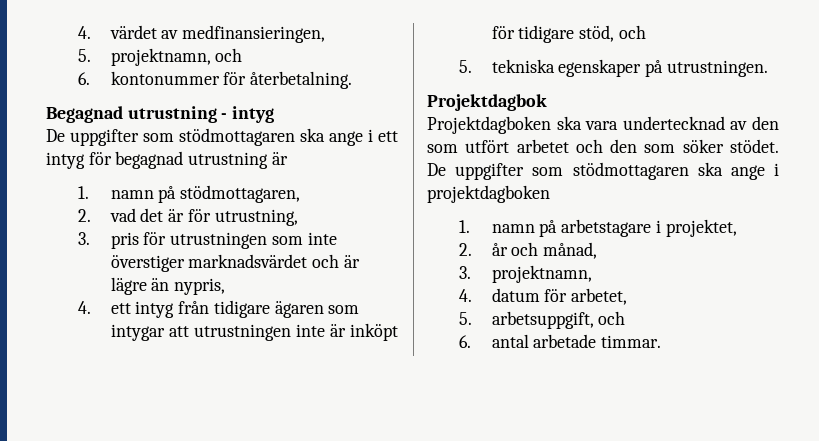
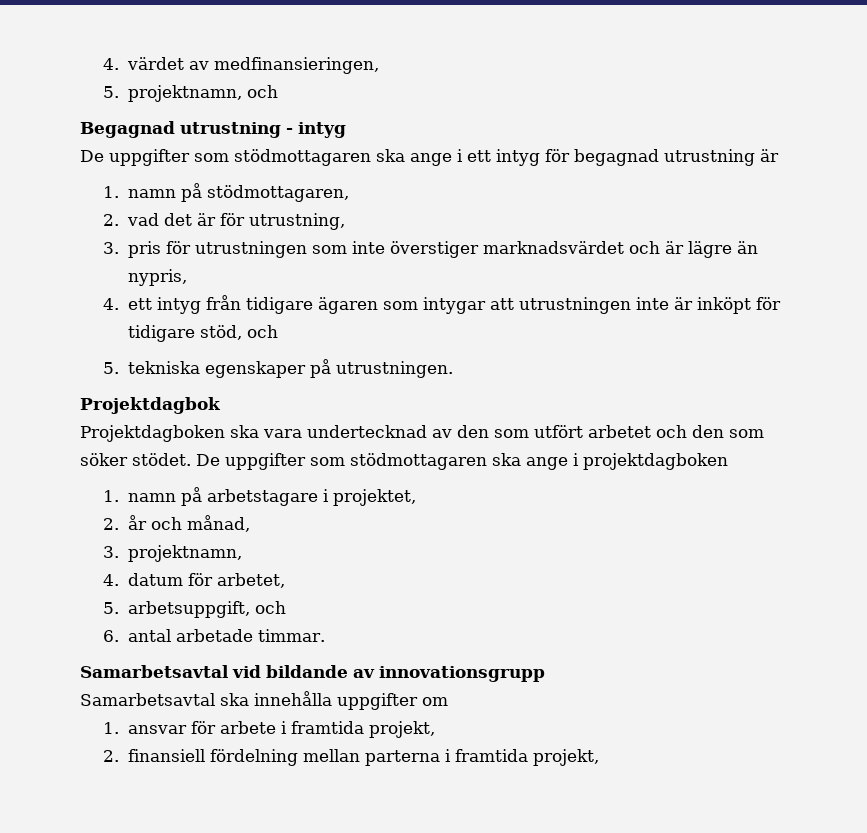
- 6. kontonummer för återbetalning.
+ Samarbetsavtal vid bildande av innovationsgrupp
+ Samarbetsavtal ska innehålla uppgifter om
+ 1. ansvar för arbete i framtida projekt,
+ 2. finansiell fördelning mellan parterna i framtida projekt,

